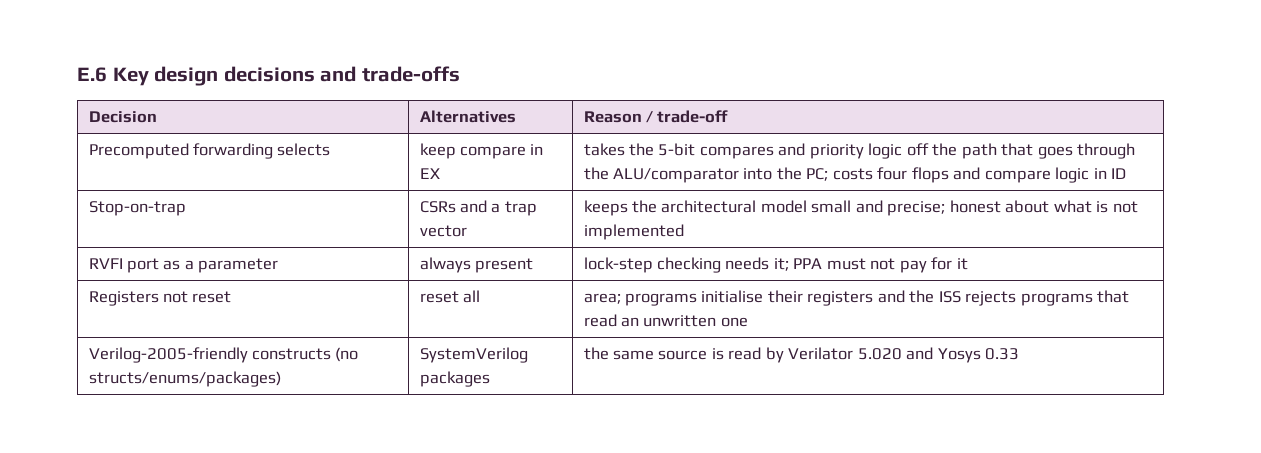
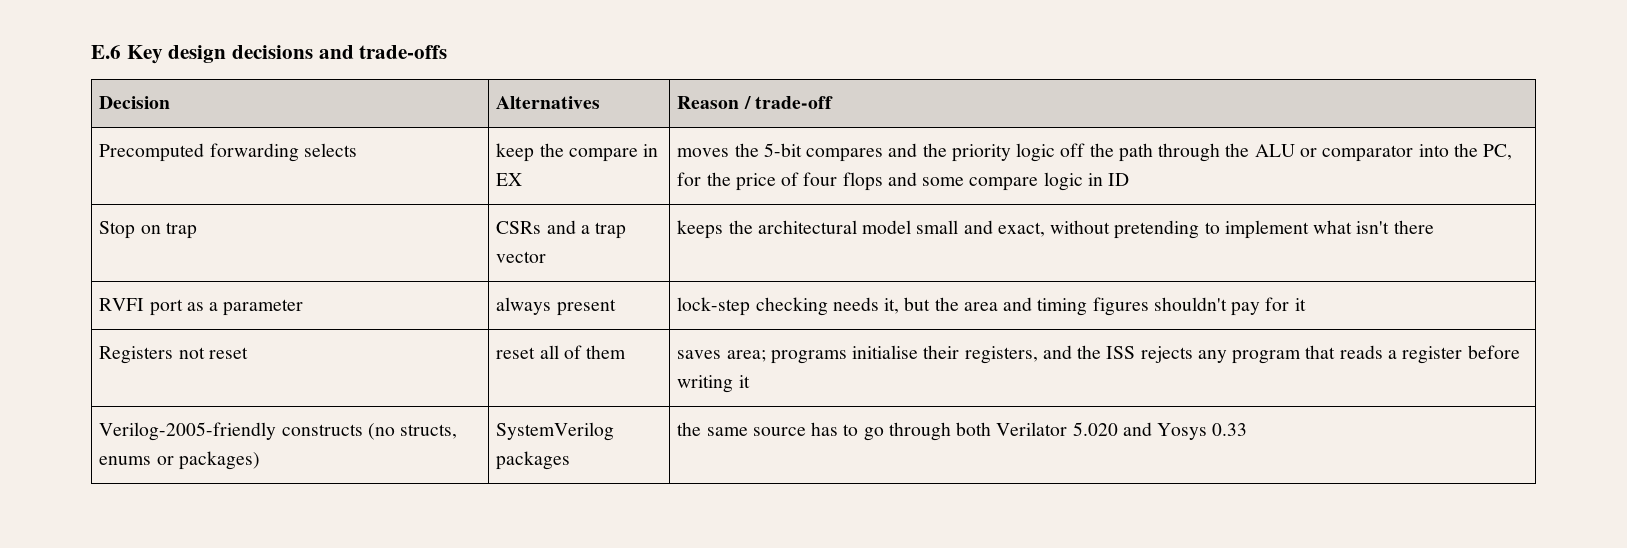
- Precomputed forwarding selects | keep compare in EX | takes the 5-bit compares and priority logic off the path that goes through the ALU/comparator into the PC; costs four flops and compare logic in ID
+ Precomputed forwarding selects | keep the compare in EX | moves the 5-bit compares and the priority logic off the path through the ALU or comparator into the PC, for the price of four flops and some compare logic in ID
- Stop-on-trap | CSRs and a trap vector | keeps the architectural model small and precise; honest about what is not implemented
+ Stop on trap | CSRs and a trap vector | keeps the architectural model small and exact, without pretending to implement what isn't there
- RVFI port as a parameter | always present | lock-step checking needs it; PPA must not pay for it
+ RVFI port as a parameter | always present | lock-step checking needs it, but the area and timing figures shouldn't pay for it
- Registers not reset | reset all | area; programs initialise their registers and the ISS rejects programs that read an unwritten one
+ Registers not reset | reset all of them | saves area; programs initialise their registers, and the ISS rejects any program that reads a register before writing it
- Verilog-2005-friendly constructs (no structs/enums/packages) | SystemVerilog packages | the same source is read by Verilator 5.020 and Yosys 0.33
+ Verilog-2005-friendly constructs (no structs, enums or packages) | SystemVerilog packages | the same source has to go through both Verilator 5.020 and Yosys 0.33

